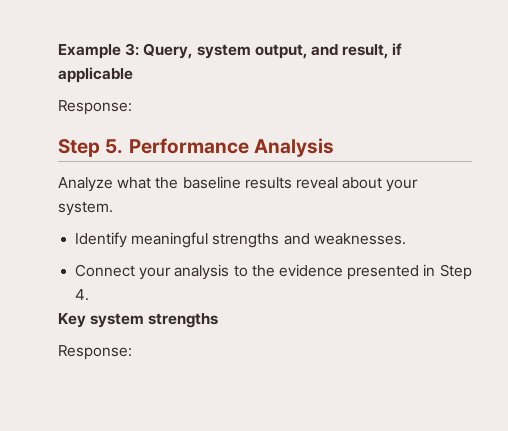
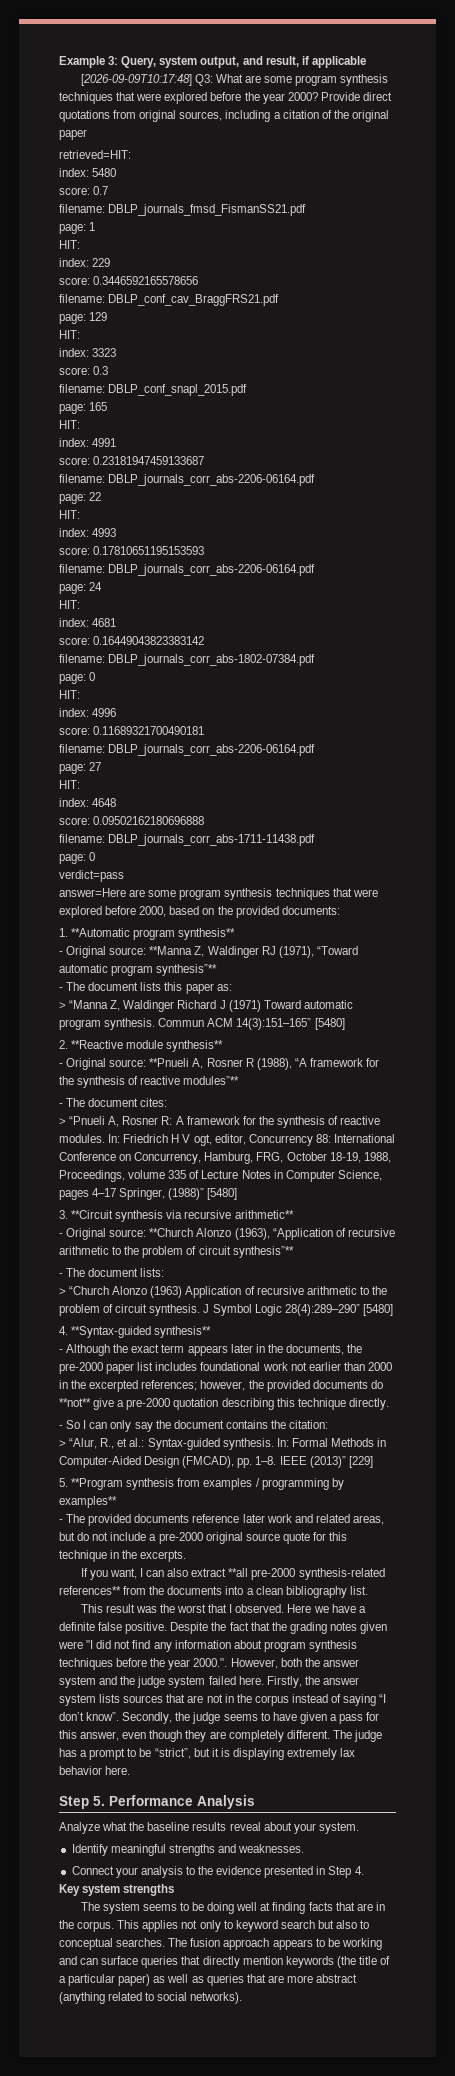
  Example 3: Query, system output, and result, if applicable
- Response:
+ [2026-09-09T10:17:48] Q3: What are some program synthesis techniques that were explored before the year 2000? Provide direct quotations from original sources, including a citation of the original paper
+ retrieved=HIT:
+ index: 5480
+ score: 0.7
+ filename: DBLP_journals_fmsd_FismanSS21.pdf
+ page: 1
+ HIT:
+ index: 229
+ score: 0.3446592165578656
+ filename: DBLP_conf_cav_BraggFRS21.pdf
+ page: 129
+ HIT:
+ index: 3323
+ score: 0.3
+ filename: DBLP_conf_snapl_2015.pdf
+ page: 165
+ HIT:
+ index: 4991
+ score: 0.23181947459133687
+ filename: DBLP_journals_corr_abs-2206-06164.pdf
+ page: 22
+ HIT:
+ index: 4993
+ score: 0.17810651195153593
+ filename: DBLP_journals_corr_abs-2206-06164.pdf
+ page: 24
+ HIT:
+ index: 4681
+ score: 0.16449043823383142
+ filename: DBLP_journals_corr_abs-1802-07384.pdf
+ page: 0
+ HIT:
+ index: 4996
+ score: 0.11689321700490181
+ filename: DBLP_journals_corr_abs-2206-06164.pdf
+ page: 27
+ HIT:
+ index: 4648
+ score: 0.09502162180696888
+ filename: DBLP_journals_corr_abs-1711-11438.pdf
+ page: 0
+ verdict=pass
+ answer=Here are some program synthesis techniques that were explored before 2000, based on the provided documents:
+ 1. **Automatic program synthesis**
+ - Original source: **Manna Z, Waldinger RJ (1971), “Toward automatic program synthesis”**
+ - The document lists this paper as:
+ > “Manna Z, Waldinger Richard J (1971) Toward automatic program synthesis. Commun ACM 14(3):151–165” [5480]
+ 2. **Reactive module synthesis**
+ - Original source: **Pnueli A, Rosner R (1988), “A framework for the synthesis of reactive modules”**
+ - The document cites:
+ > “Pnueli A, Rosner R: A framework for the synthesis of reactive modules. In: Friedrich H V ogt, editor, Concurrency 88: International Conference on Concurrency, Hamburg, FRG, October 18-19, 1988, Proceedings, volume 335 of Lecture Notes in Computer Science, pages 4–17 Springer, (1988)” [5480]
+ 3. **Circuit synthesis via recursive arithmetic**
+ - Original source: **Church Alonzo (1963), “Application of recursive arithmetic to the problem of circuit synthesis”**
+ - The document lists:
+ > “Church Alonzo (1963) Application of recursive arithmetic to the problem of circuit synthesis. J Symbol Logic 28(4):289–290” [5480]
+ 4. **Syntax-guided synthesis**
+ - Although the exact term appears later in the documents, the pre-2000 paper list includes foundational work not earlier than 2000 in the excerpted references; however, the provided documents do **not** give a pre-2000 quotation describing this technique directly.
+ - So I can only say the document contains the citation:
+ > “Alur, R., et al.: Syntax-guided synthesis. In: Formal Methods in Computer-Aided Design (FMCAD), pp. 1–8. IEEE (2013)” [229]
+ 5. **Program synthesis from examples / programming by examples**
+ - The provided documents reference later work and related areas, but do not include a pre-2000 original source quote for this technique in the excerpts.
+ If you want, I can also extract **all pre-2000 synthesis-related references** from the documents into a clean bibliography list.
+ This result was the worst that I observed. Here we have a definite false positive. Despite the fact that the grading notes given were "I did not find any information about program synthesis techniques before the year 2000.". However, both the answer system and the judge system failed here. Firstly, the answer system lists sources that are not in the corpus instead of saying “I don’t know”. Secondly, the judge seems to have given a pass for this answer, even though they are completely different. The judge has a prompt to be “strict”, but it is displaying extremely lax behavior here.
  Key system strengths
- Response:
+ The system seems to be doing well at finding facts that are in the corpus. This applies not only to keyword search but also to conceptual searches. The fusion approach appears to be working and can surface queries that directly mention keywords (the title of a particular paper) as well as queries that are more abstract (anything related to social networks).

